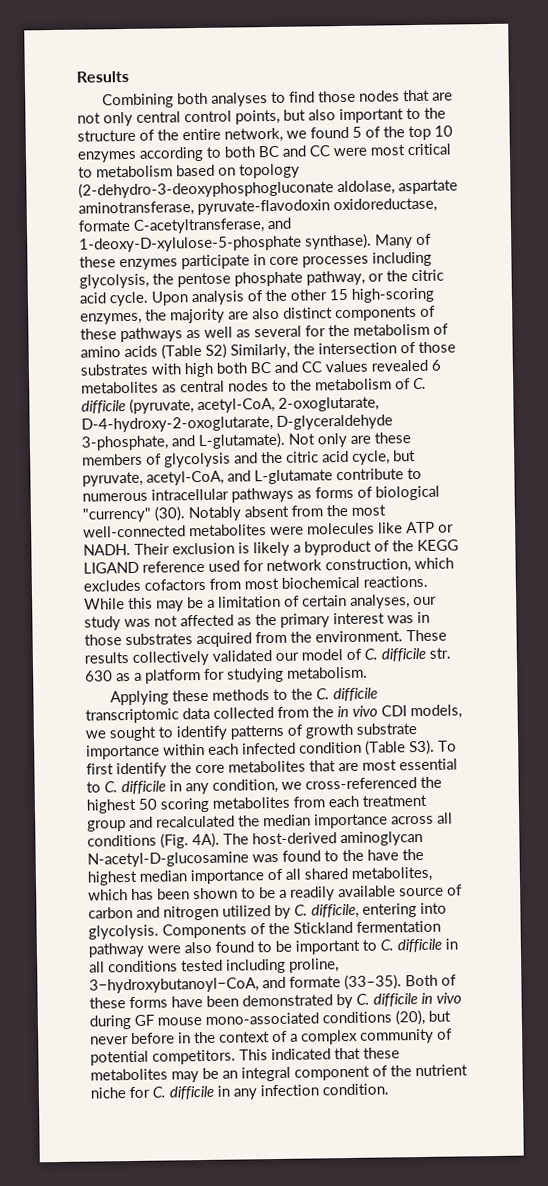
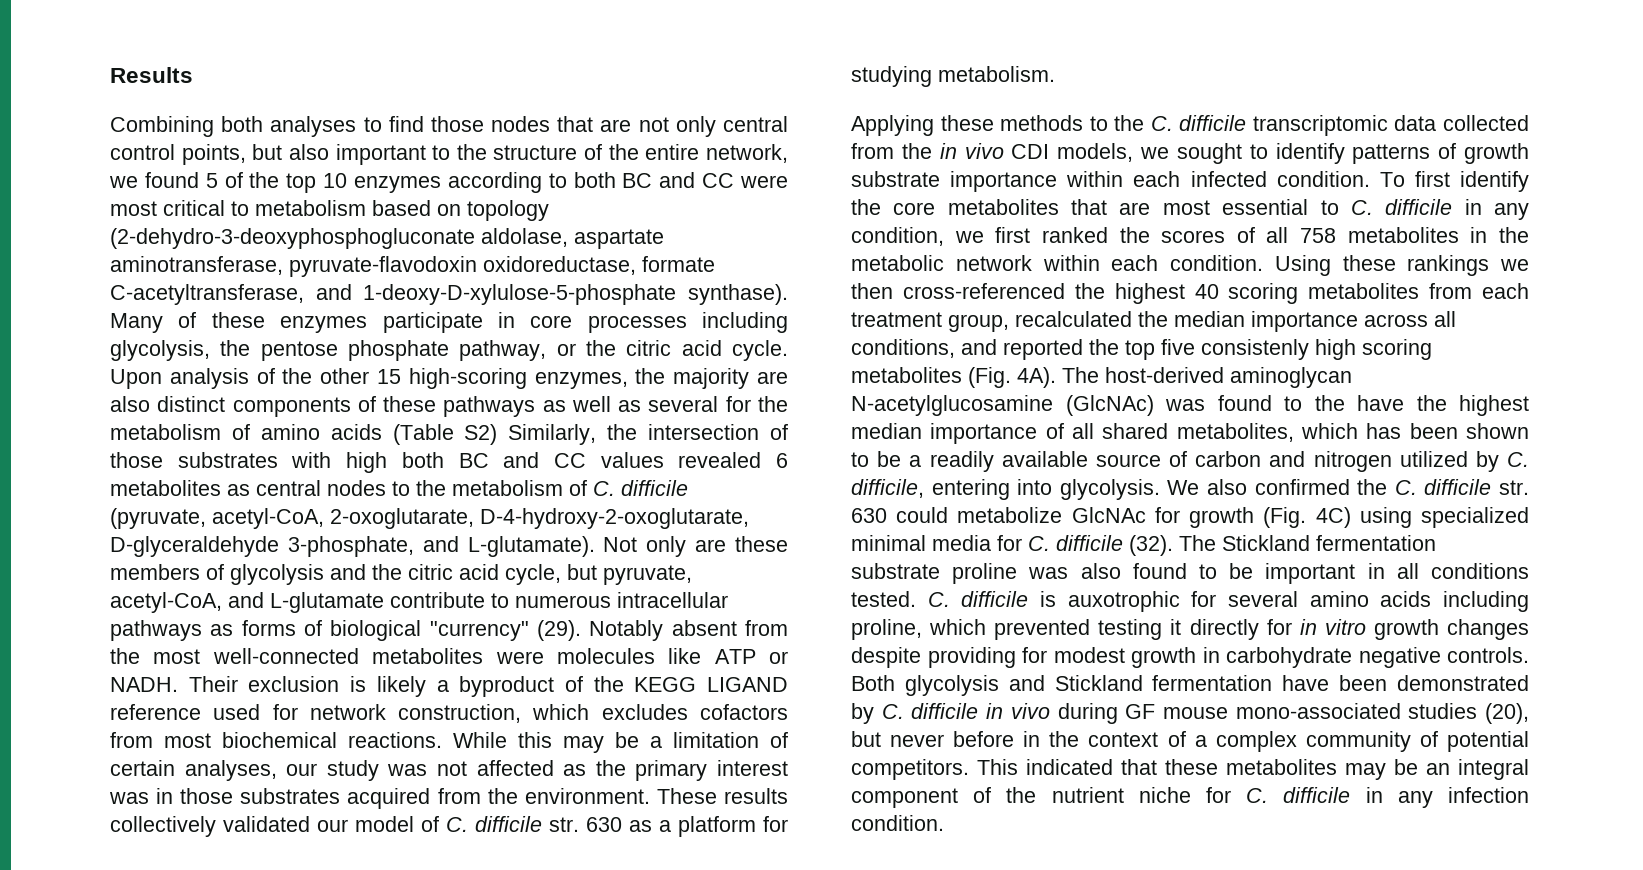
- Not only are these members of glycolysis and the citric acid cycle, but pyruvate, acetyl-CoA, and L-glutamate contribute to numerous intracellular pathways as forms of biological "currency" (30).
+ Not only are these members of glycolysis and the citric acid cycle, but pyruvate, acetyl-CoA, and L-glutamate contribute to numerous intracellular pathways as forms of biological "currency" (29).
- Applying these methods to the C. difficile transcriptomic data collected from the in vivo CDI models, we sought to identify patterns of growth substrate importance within each infected condition (Table S3). To first identify the core metabolites that are most essential to C. difficile in any condition, we cross-referenced the highest 50 scoring metabolites from each treatment group and recalculated the median importance across all conditions (Fig. 4A).
+ Applying these methods to the C. difficile transcriptomic data collected from the in vivo CDI models, we sought to identify patterns of growth substrate importance within each infected condition. To first identify the core metabolites that are most essential to C. difficile in any condition, we first ranked the scores of all 758 metabolites in the metabolic network within each condition. Using these rankings we then cross-referenced the highest 40 scoring metabolites from each treatment group, recalculated the median importance across all conditions, and reported the top five consistenly high scoring metabolites (Fig. 4A).
- The host-derived aminoglycan N-acetyl-D-glucosamine was found to the have the highest median importance of all shared metabolites, which has been shown to be a readily available source of carbon and nitrogen utilized by C. difficile, entering into glycolysis.
+ The host-derived aminoglycan N-acetylglucosamine (GlcNAc) was found to the have the highest median importance of all shared metabolites, which has been shown to be a readily available source of carbon and nitrogen utilized by C. difficile, entering into glycolysis.
- Components of the Stickland fermentation pathway were also found to be important to C. difficile in all conditions tested including proline, 3−hydroxybutanoyl−CoA, and formate (33–35). Both of these forms have been demonstrated by C. difficile in vivo during GF mouse mono-associated conditions (20), but never before in the context of a complex community of potential competitors.
+ We also confirmed the C. difficile str. 630 could metabolize GlcNAc for growth (Fig. 4C) using specialized minimal media for C. difficile (32). The Stickland fermentation substrate proline was also found to be important in all conditions tested. C. difficile is auxotrophic for several amino acids including proline, which prevented testing it directly for in vitro growth changes despite providing for modest growth in carbohydrate negative controls. Both glycolysis and Stickland fermentation have been demonstrated by C. difficile in vivo during GF mouse mono-associated studies (20), but never before in the context of a complex community of potential competitors.

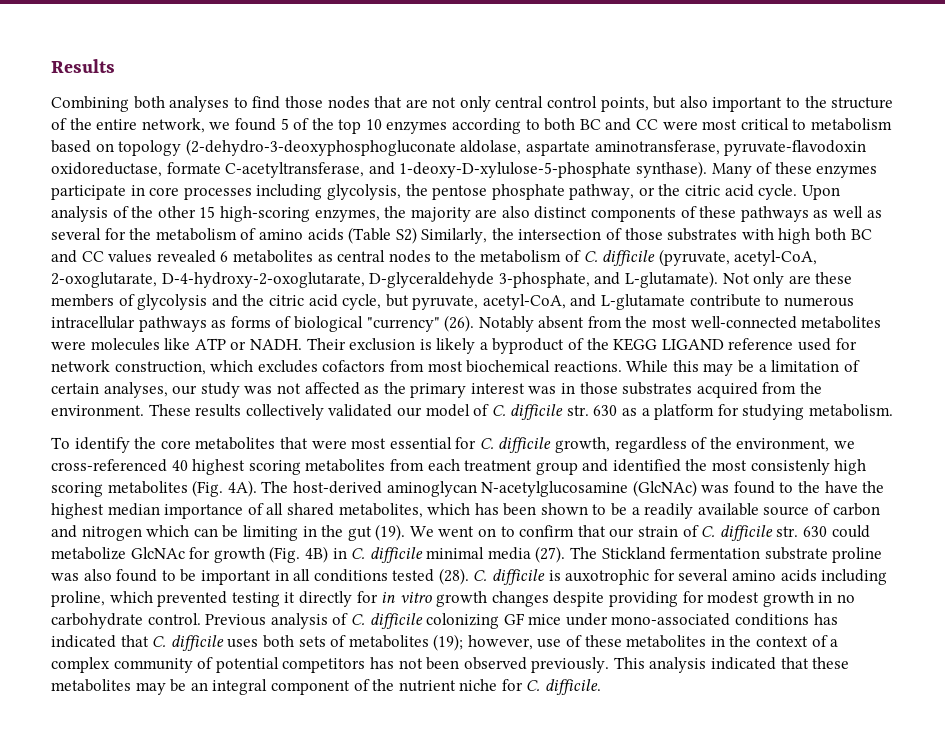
- Not only are these members of glycolysis and the citric acid cycle, but pyruvate, acetyl-CoA, and L-glutamate contribute to numerous intracellular pathways as forms of biological "currency" (29).
+ Not only are these members of glycolysis and the citric acid cycle, but pyruvate, acetyl-CoA, and L-glutamate contribute to numerous intracellular pathways as forms of biological "currency" (26).
- Applying these methods to the C. difficile transcriptomic data collected from the in vivo CDI models, we sought to identify patterns of growth substrate importance within each infected condition. To first identify the core metabolites that are most essential to C. difficile in any condition, we first ranked the scores of all 758 metabolites in the metabolic network within each condition. Using these rankings we then cross-referenced the highest 40 scoring metabolites from each treatment group, recalculated the median importance across all conditions, and reported the top five consistenly high scoring metabolites (Fig. 4A).
+ To identify the core metabolites that were most essential for C. difficile growth, regardless of the environment, we cross-referenced 40 highest scoring metabolites from each treatment group and identified the most consistenly high scoring metabolites (Fig. 4A).
- The host-derived aminoglycan N-acetylglucosamine (GlcNAc) was found to the have the highest median importance of all shared metabolites, which has been shown to be a readily available source of carbon and nitrogen utilized by C. difficile, entering into glycolysis. We also confirmed the C. difficile str. 630 could metabolize GlcNAc for growth (Fig. 4C) using specialized minimal media for C. difficile (32).
+ The host-derived aminoglycan N-acetylglucosamine (GlcNAc) was found to the have the highest median importance of all shared metabolites, which has been shown to be a readily available source of carbon and nitrogen which can be limiting in the gut (19). We went on to confirm that our strain of C. difficile str. 630 could metabolize GlcNAc for growth (Fig. 4B) in C. difficile minimal media (27).
- The Stickland fermentation substrate proline was also found to be important in all conditions tested.
+ The Stickland fermentation substrate proline was also found to be important in all conditions tested (28).
- C. difficile is auxotrophic for several amino acids including proline, which prevented testing it directly for in vitro growth changes despite providing for modest growth in carbohydrate negative controls. Both glycolysis and Stickland fermentation have been demonstrated by C. difficile in vivo during GF mouse mono-associated studies (20), but never before in the context of a complex community of potential competitors. This indicated that these metabolites may be an integral component of the nutrient niche for C. difficile in any infection condition.
+ C. difficile is auxotrophic for several amino acids including proline, which prevented testing it directly for in vitro growth changes despite providing for modest growth in no carbohydrate control. Previous analysis of C. difficile colonizing GF mice under mono-associated conditions has indicated that C. difficile uses both sets of metabolites (19); however, use of these metabolites in the context of a complex community of potential competitors has not been observed previously. This analysis indicated that these metabolites may be an integral component of the nutrient niche for C. difficile.

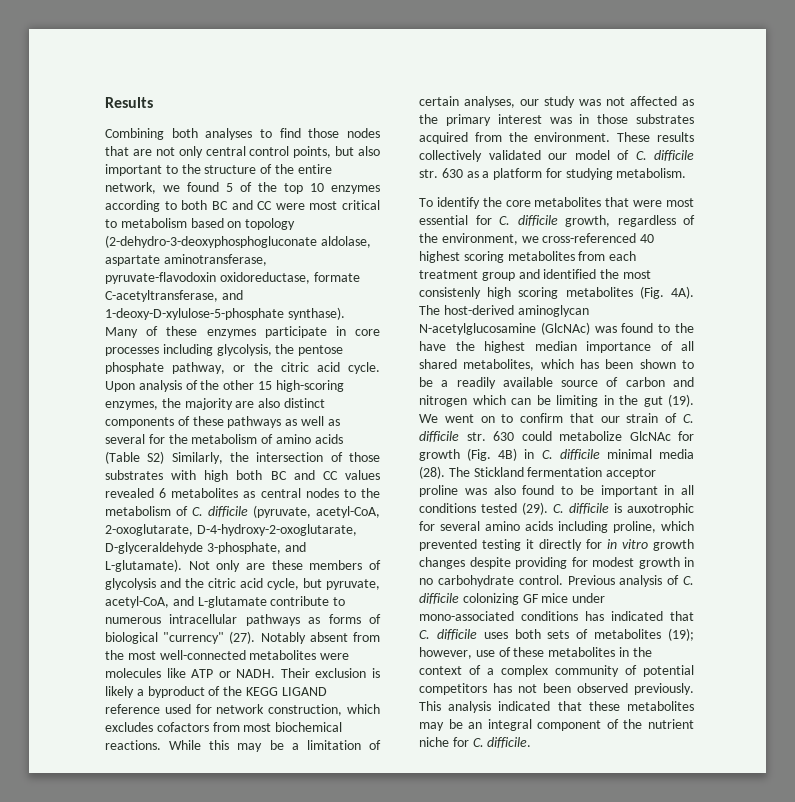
- Not only are these members of glycolysis and the citric acid cycle, but pyruvate, acetyl-CoA, and L-glutamate contribute to numerous intracellular pathways as forms of biological "currency" (26).
+ Not only are these members of glycolysis and the citric acid cycle, but pyruvate, acetyl-CoA, and L-glutamate contribute to numerous intracellular pathways as forms of biological "currency" (27).
- We went on to confirm that our strain of C. difficile str. 630 could metabolize GlcNAc for growth (Fig. 4B) in C. difficile minimal media (27).
+ We went on to confirm that our strain of C. difficile str. 630 could metabolize GlcNAc for growth (Fig. 4B) in C. difficile minimal media (28).
- The Stickland fermentation substrate proline was also found to be important in all conditions tested (28).
+ The Stickland fermentation acceptor proline was also found to be important in all conditions tested (29).

